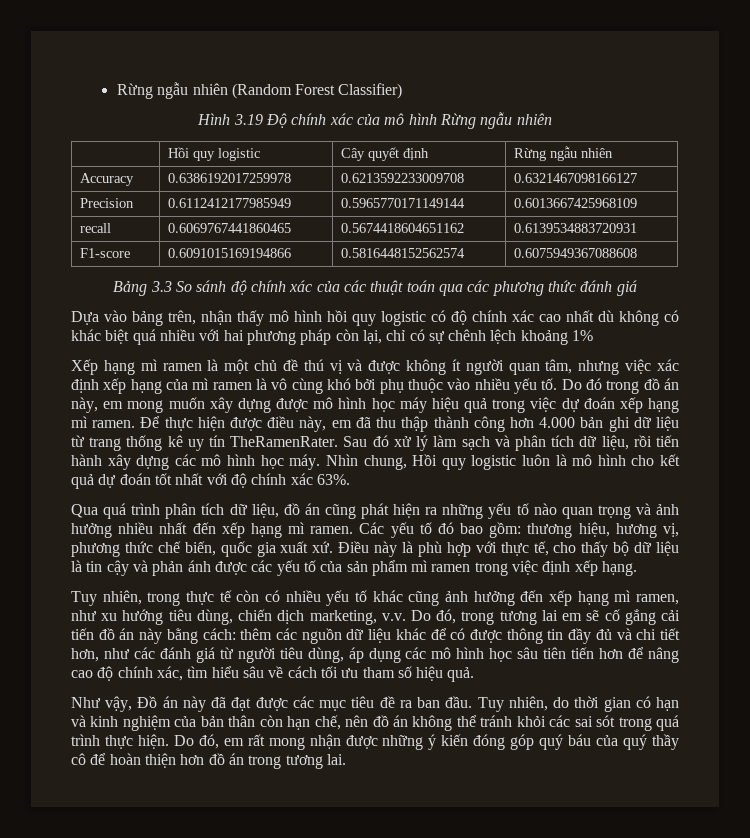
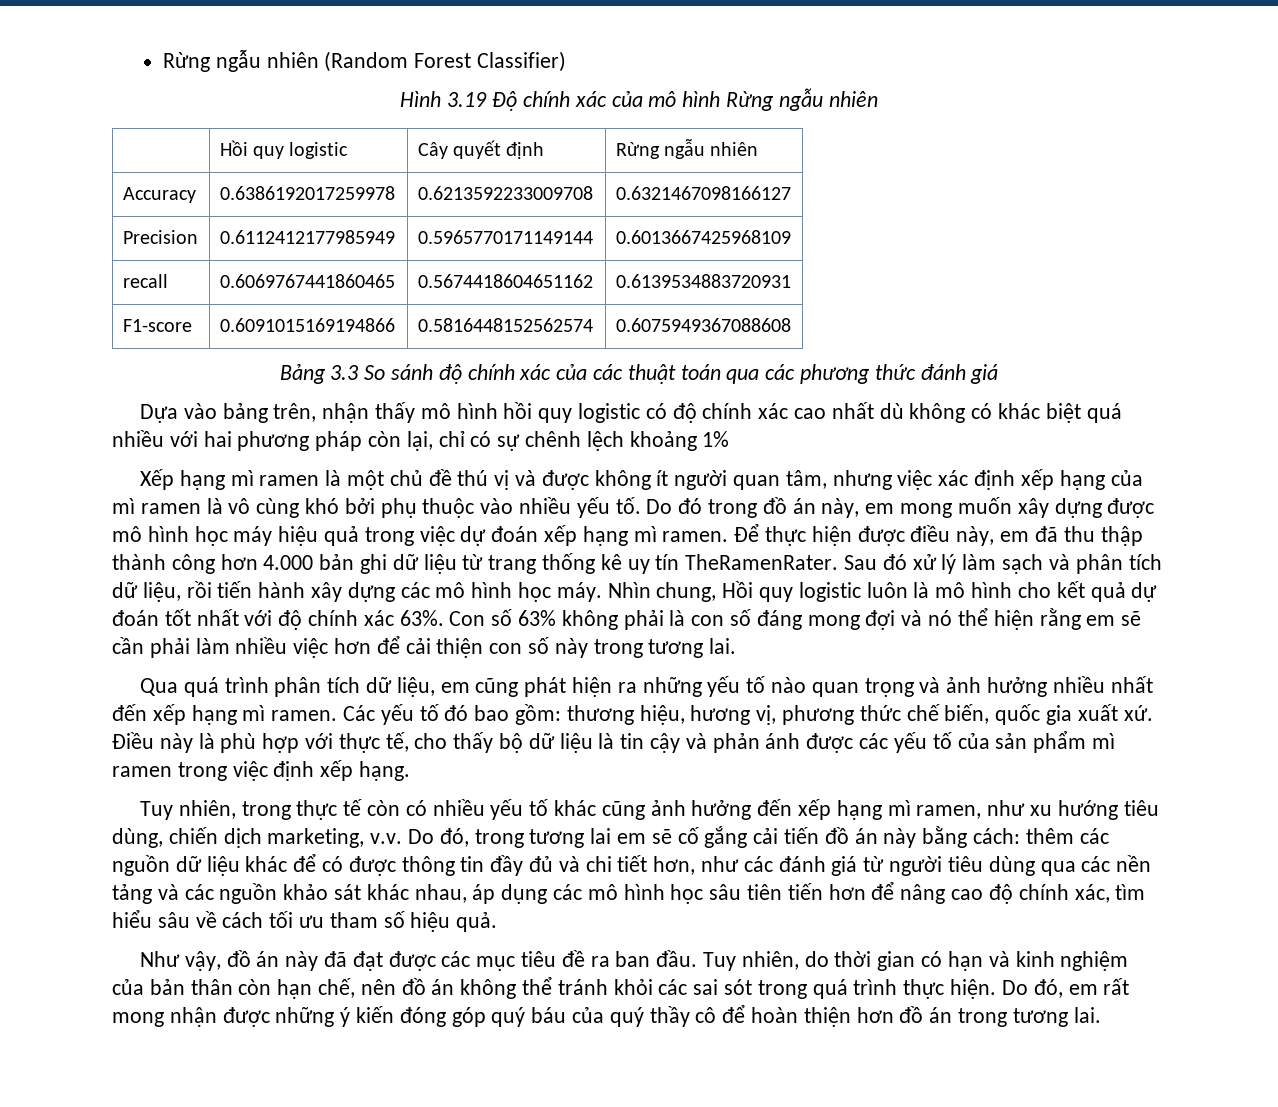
+ Con số 63% không phải là con số đáng mong đợi và nó thể hiện rằng em sẽ cần phải làm nhiều việc hơn để cải thiện con số này trong tương lai.
- Qua quá trình phân tích dữ liệu, đồ án cũng phát hiện ra những yếu tố nào quan trọng và ảnh hưởng nhiều nhất đến xếp hạng mì ramen.
+ Qua quá trình phân tích dữ liệu, em cũng phát hiện ra những yếu tố nào quan trọng và ảnh hưởng nhiều nhất đến xếp hạng mì ramen.
- thêm các nguồn dữ liệu khác để có được thông tin đầy đủ và chi tiết hơn, như các đánh giá từ người tiêu dùng, áp dụng các mô hình học sâu tiên tiến hơn để nâng cao độ chính xác, tìm hiểu sâu về cách tối ưu tham số hiệu quả.
+ thêm các nguồn dữ liệu khác để có được thông tin đầy đủ và chi tiết hơn, như các đánh giá từ người tiêu dùng qua các nền tảng và các nguồn khảo sát khác nhau, áp dụng các mô hình học sâu tiên tiến hơn để nâng cao độ chính xác, tìm hiểu sâu về cách tối ưu tham số hiệu quả.
- Như vậy, Đồ án này đã đạt được các mục tiêu đề ra ban đầu.
+ Như vậy, đồ án này đã đạt được các mục tiêu đề ra ban đầu.

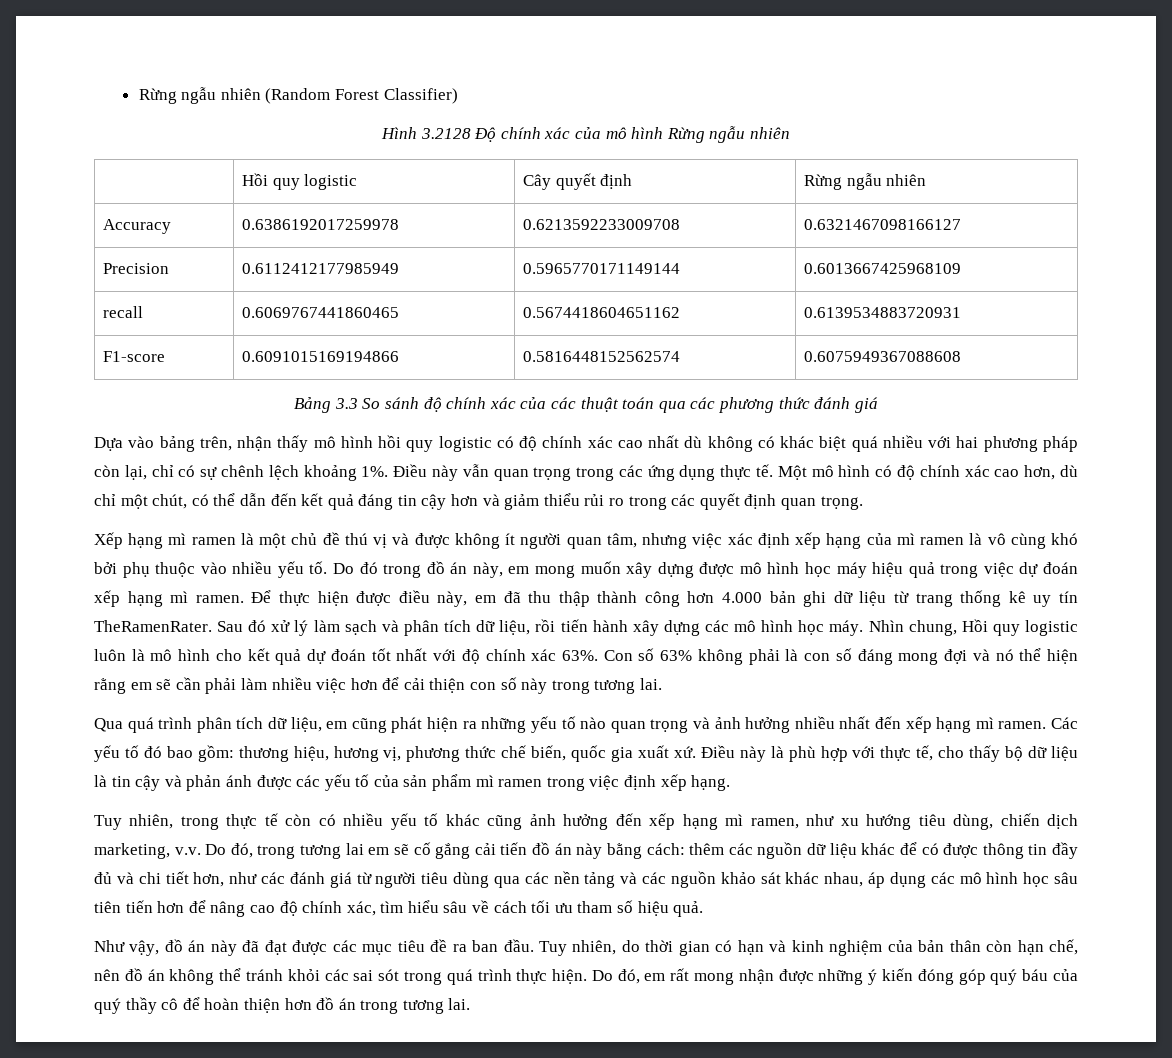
- Hình 3.19 Độ chính xác của mô hình Rừng ngẫu nhiên
+ Hình 3.2128 Độ chính xác của mô hình Rừng ngẫu nhiên
- Dựa vào bảng trên, nhận thấy mô hình hồi quy logistic có độ chính xác cao nhất dù không có khác biệt quá nhiều với hai phương pháp còn lại, chỉ có sự chênh lệch khoảng 1%
+ Dựa vào bảng trên, nhận thấy mô hình hồi quy logistic có độ chính xác cao nhất dù không có khác biệt quá nhiều với hai phương pháp còn lại, chỉ có sự chênh lệch khoảng 1%. Điều này vẫn quan trọng trong các ứng dụng thực tế. Một mô hình có độ chính xác cao hơn, dù chỉ một chút, có thể dẫn đến kết quả đáng tin cậy hơn và giảm thiểu rủi ro trong các quyết định quan trọng.

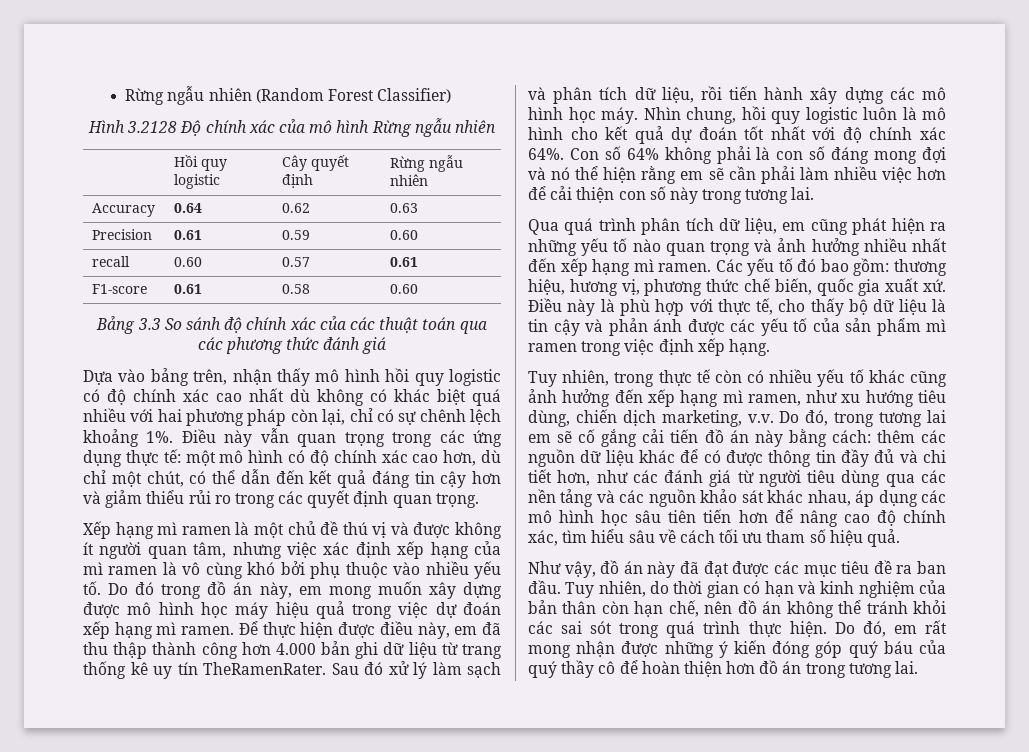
- Accuracy | 0.6386192017259978 | 0.6213592233009708 | 0.6321467098166127
- Precision | 0.6112412177985949 | 0.5965770171149144 | 0.6013667425968109
- recall | 0.6069767441860465 | 0.5674418604651162 | 0.6139534883720931
- F1-score | 0.6091015169194866 | 0.5816448152562574 | 0.6075949367088608
+ Accuracy | 0.64 | 0.62 | 0.63
+ Precision | 0.61 | 0.59 | 0.60
+ recall | 0.60 | 0.57 | 0.61
+ F1-score | 0.61 | 0.58 | 0.60
- Điều này vẫn quan trọng trong các ứng dụng thực tế. Một mô hình có độ chính xác cao hơn, dù chỉ một chút, có thể dẫn đến kết quả đáng tin cậy hơn và giảm thiểu rủi ro trong các quyết định quan trọng.
+ Điều này vẫn quan trọng trong các ứng dụng thực tế: một mô hình có độ chính xác cao hơn, dù chỉ một chút, có thể dẫn đến kết quả đáng tin cậy hơn và giảm thiểu rủi ro trong các quyết định quan trọng.
- Nhìn chung, Hồi quy logistic luôn là mô hình cho kết quả dự đoán tốt nhất với độ chính xác 63%.
+ Nhìn chung, hồi quy logistic luôn là mô hình cho kết quả dự đoán tốt nhất với độ chính xác 64%.
- Con số 63% không phải là con số đáng mong đợi và nó thể hiện rằng em sẽ cần phải làm nhiều việc hơn để cải thiện con số này trong tương lai.
+ Con số 64% không phải là con số đáng mong đợi và nó thể hiện rằng em sẽ cần phải làm nhiều việc hơn để cải thiện con số này trong tương lai.

